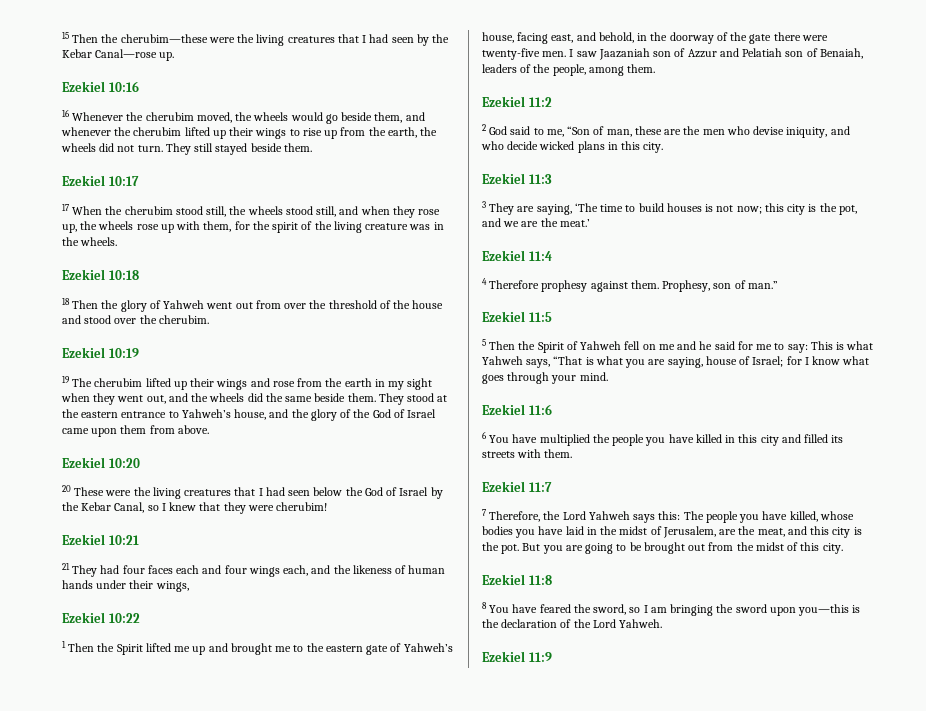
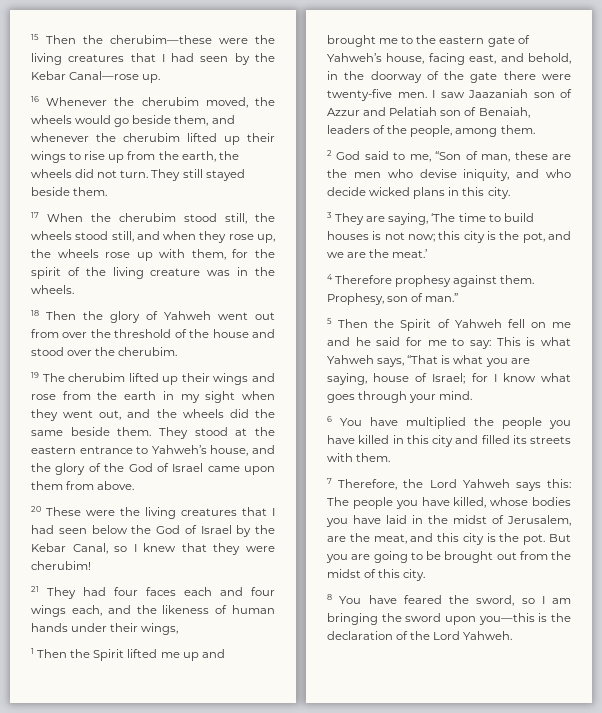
- Ezekiel 10:16
- Ezekiel 10:17
- Ezekiel 10:18
- Ezekiel 10:19
- Ezekiel 10:20
- Ezekiel 10:21
- Ezekiel 10:22
- Ezekiel 11:2
- Ezekiel 11:3
- Ezekiel 11:4
- Ezekiel 11:5
- Ezekiel 11:6
- Ezekiel 11:7
- Ezekiel 11:8
- Ezekiel 11:9

